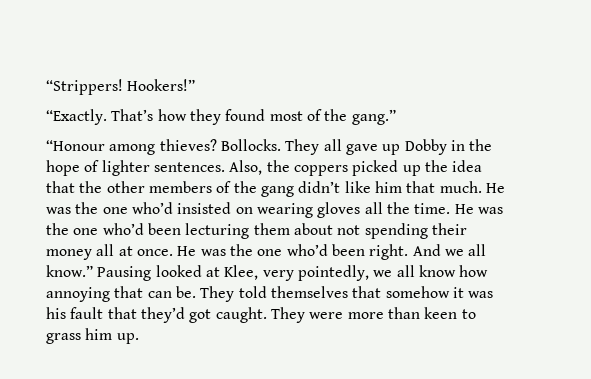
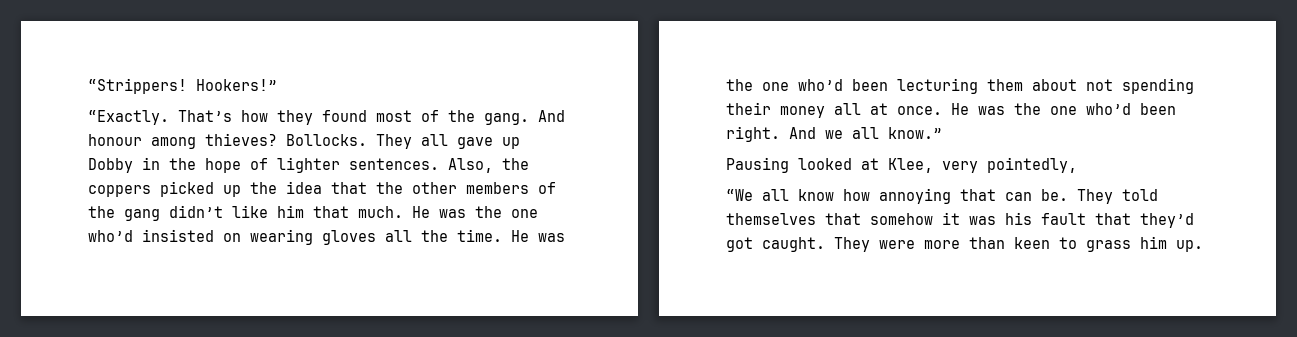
- That’s how they found most of the gang.”
- “Honour among thieves?
+ That’s how they found most of the gang. And honour among thieves?
- And we all know.” Pausing looked at Klee, very pointedly, we all know how annoying that can be.
+ And we all know.”
+ Pausing looked at Klee, very pointedly,
+ “We all know how annoying that can be.

